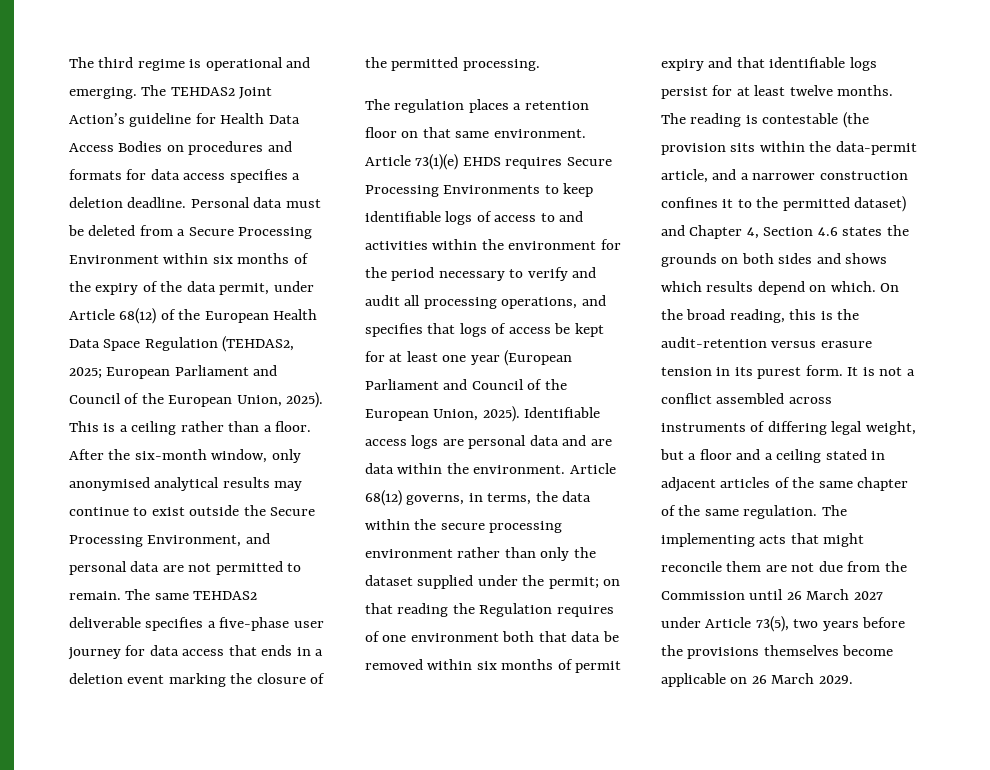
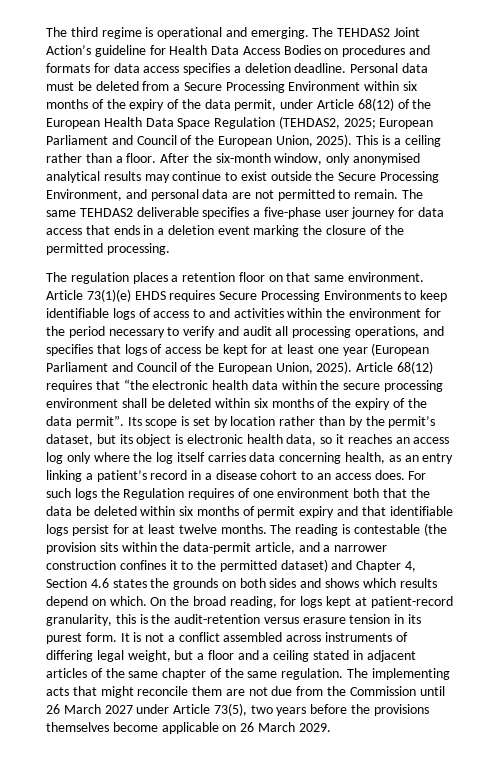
- Identifiable access logs are personal data and are data within the environment. Article 68(12) governs, in terms, the data within the secure processing environment rather than only the dataset supplied under the permit; on that reading the Regulation requires of one environment both that data be removed within six months of permit expiry and that identifiable logs persist for at least twelve months.
+ Article 68(12) requires that “the electronic health data within the secure processing environment shall be deleted within six months of the expiry of the data permit”. Its scope is set by location rather than by the permit’s dataset, but its object is electronic health data, so it reaches an access log only where the log itself carries data concerning health, as an entry linking a patient’s record in a disease cohort to an access does. For such logs the Regulation requires of one environment both that the data be deleted within six months of permit expiry and that identifiable logs persist for at least twelve months.
- On the broad reading, this is the audit-retention versus erasure tension in its purest form.
+ On the broad reading, for logs kept at patient-record granularity, this is the audit-retention versus erasure tension in its purest form.

